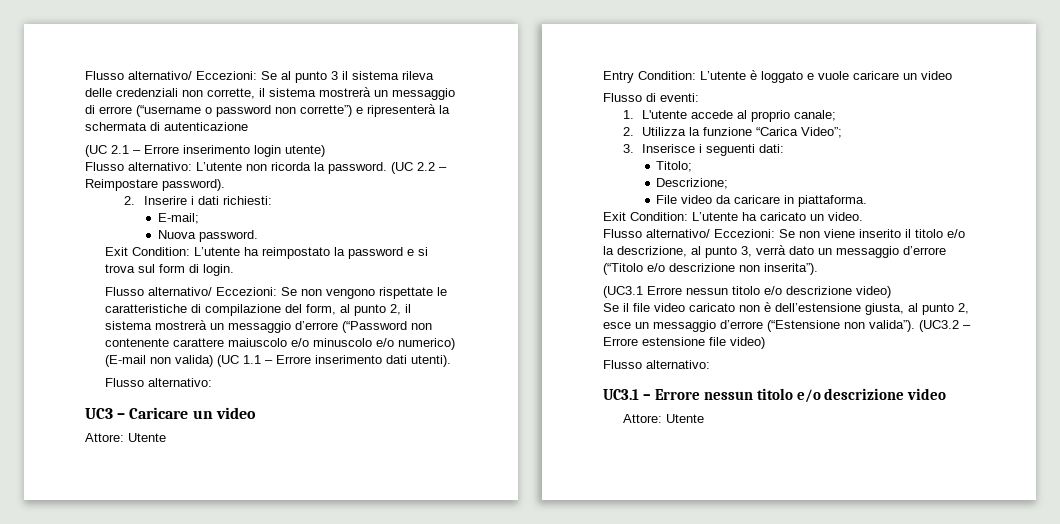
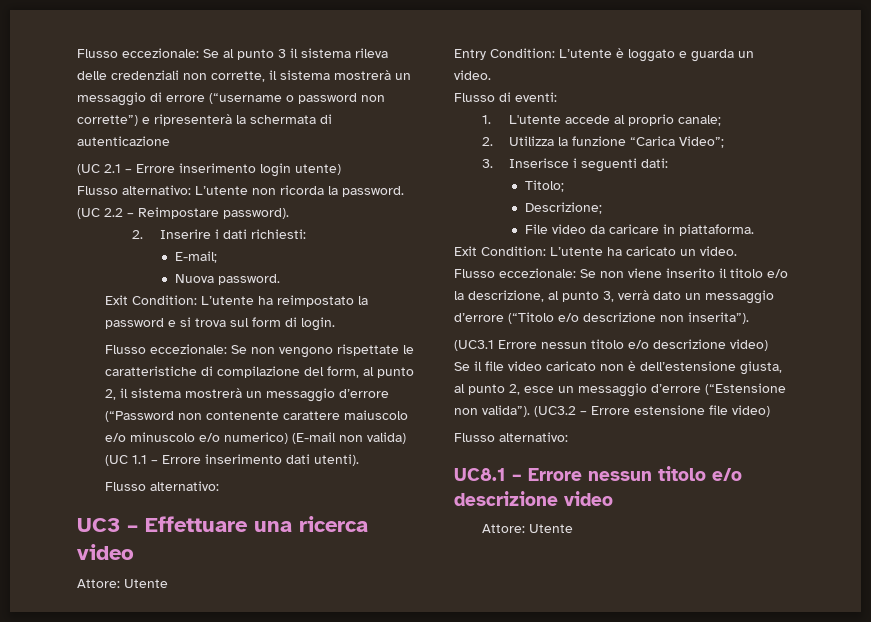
- Flusso alternativo/ Eccezioni: Se al punto 3 il sistema rileva delle credenziali non corrette, il sistema mostrerà un messaggio di errore (“username o password non corrette”) e ripresenterà la schermata di autenticazione
+ Flusso eccezionale: Se al punto 3 il sistema rileva delle credenziali non corrette, il sistema mostrerà un messaggio di errore (“username o password non corrette”) e ripresenterà la schermata di autenticazione
- Flusso alternativo/ Eccezioni: Se non vengono rispettate le caratteristiche di compilazione del form, al punto 2, il sistema mostrerà un messaggio d’errore (“Password non contenente carattere maiuscolo e/o minuscolo e/o numerico) (E-mail non valida) (UC 1.1 – Errore inserimento dati utenti).
+ Flusso eccezionale: Se non vengono rispettate le caratteristiche di compilazione del form, al punto 2, il sistema mostrerà un messaggio d’errore (“Password non contenente carattere maiuscolo e/o minuscolo e/o numerico) (E-mail non valida) (UC 1.1 – Errore inserimento dati utenti).
- UC3 – Caricare un video
+ UC3 – Effettuare una ricerca video
- Entry Condition: L’utente è loggato e vuole caricare un video
+ Entry Condition: L’utente è loggato e guarda un video.
- Flusso alternativo/ Eccezioni: Se non viene inserito il titolo e/o la descrizione, al punto 3, verrà dato un messaggio d’errore (“Titolo e/o descrizione non inserita”).
+ Flusso eccezionale: Se non viene inserito il titolo e/o la descrizione, al punto 3, verrà dato un messaggio d’errore (“Titolo e/o descrizione non inserita”).
- UC3.1 – Errore nessun titolo e/o descrizione video
+ UC8.1 – Errore nessun titolo e/o descrizione video

